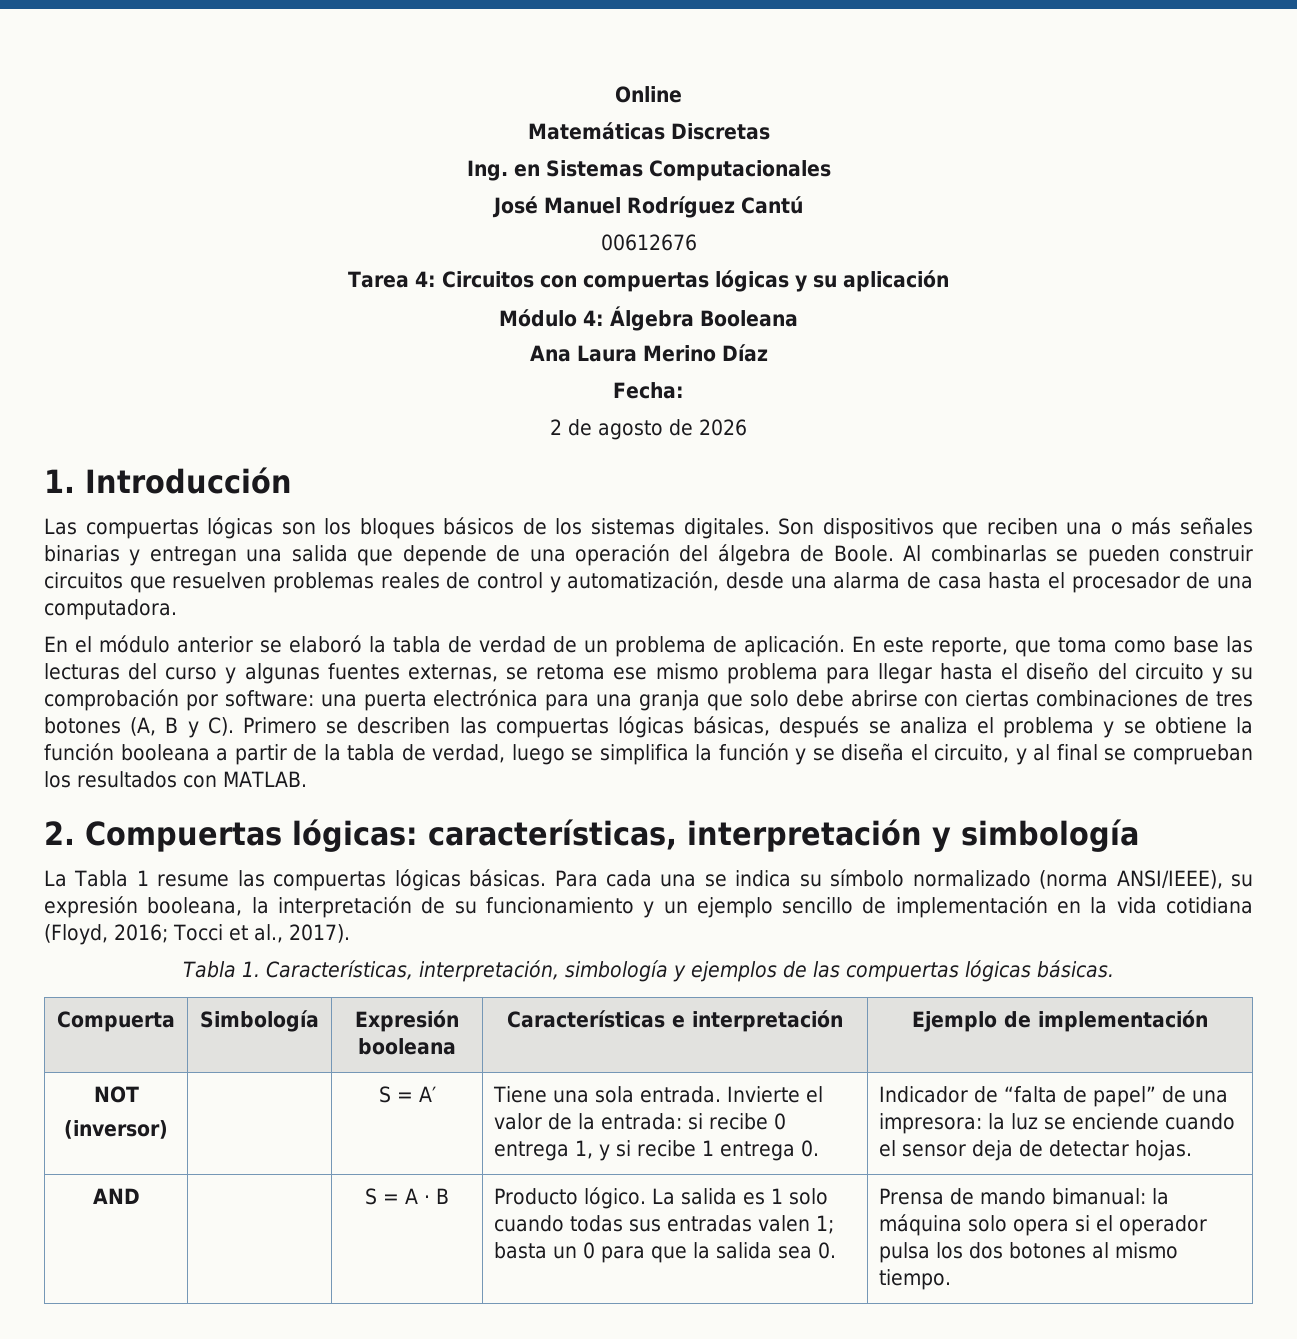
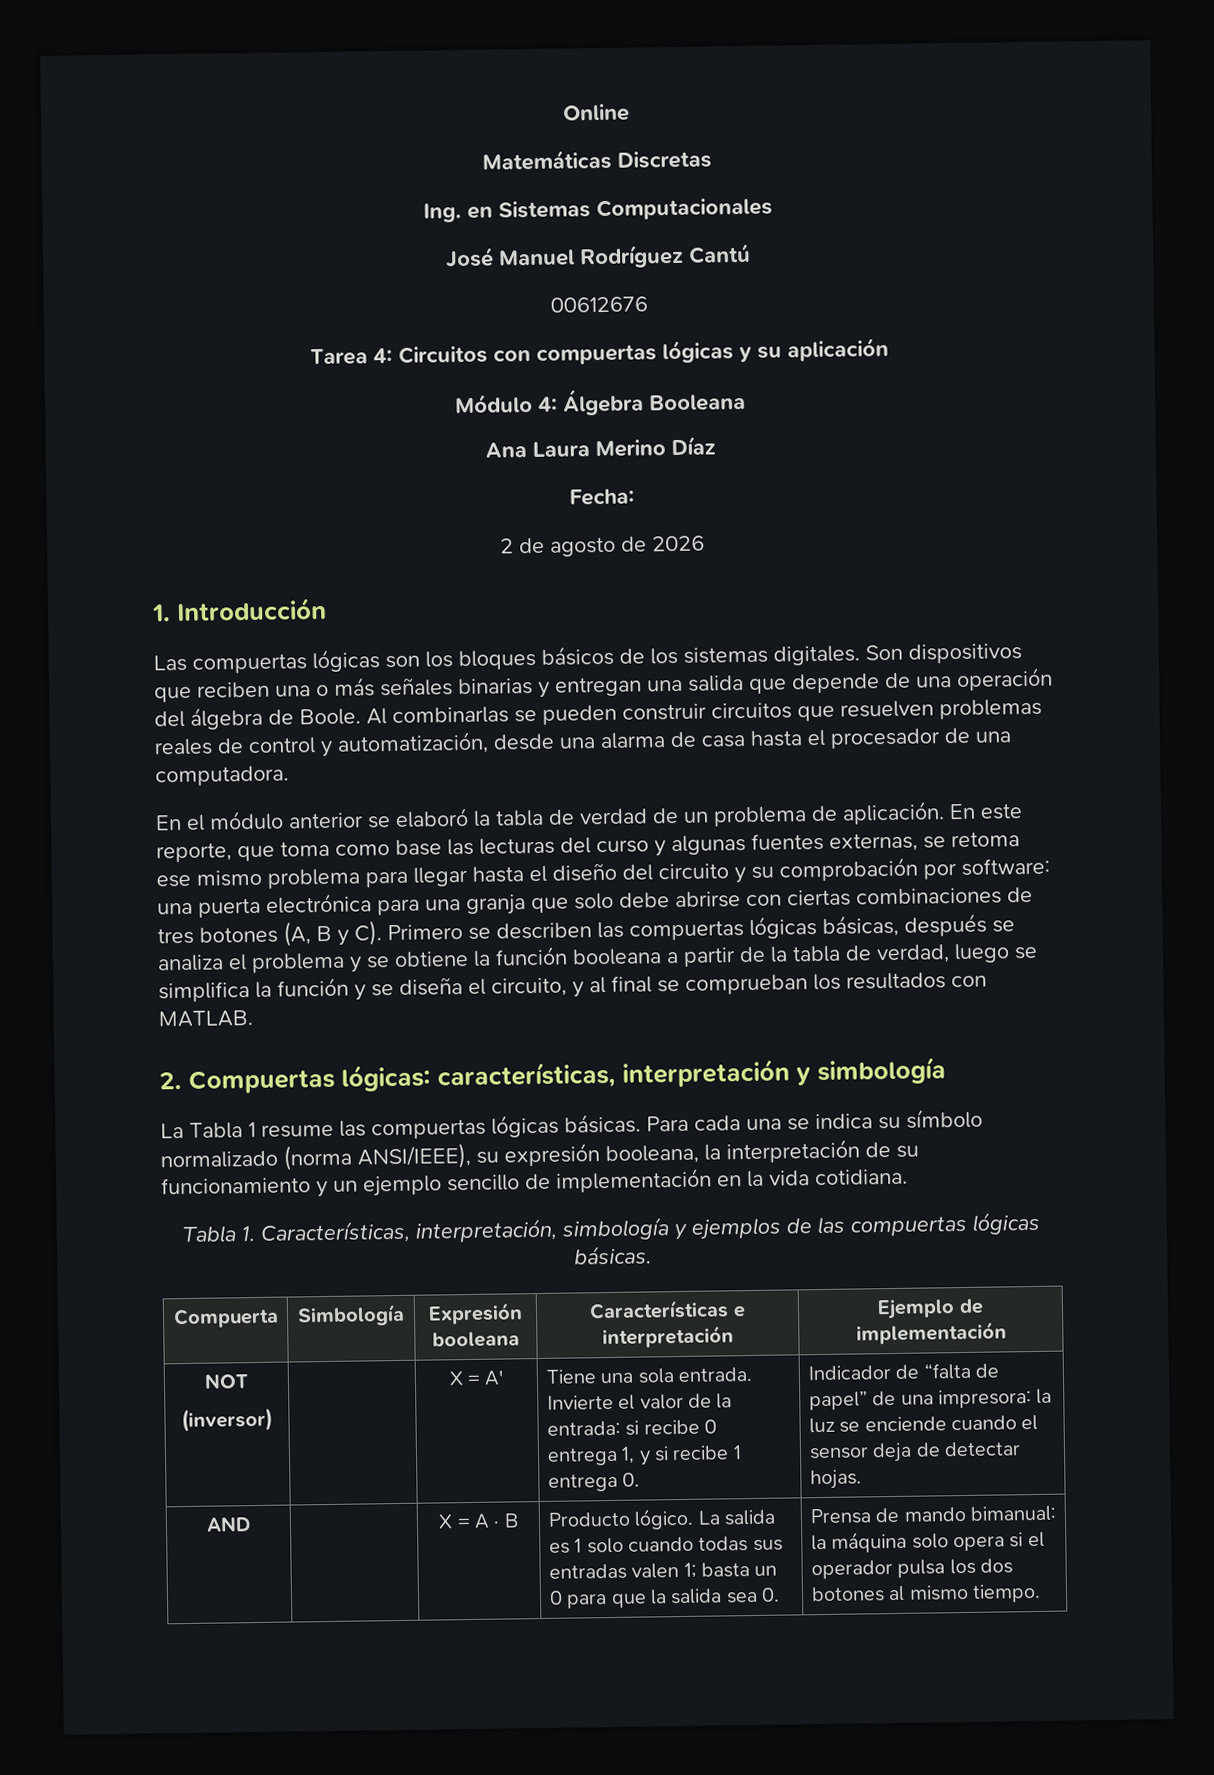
- Para cada una se indica su símbolo normalizado (norma ANSI/IEEE), su expresión booleana, la interpretación de su funcionamiento y un ejemplo sencillo de implementación en la vida cotidiana (Floyd, 2016; Tocci et al., 2017).
+ Para cada una se indica su símbolo normalizado (norma ANSI/IEEE), su expresión booleana, la interpretación de su funcionamiento y un ejemplo sencillo de implementación en la vida cotidiana.
- S = A′
+ X = A′
- S = A · B
+ X = A · B

